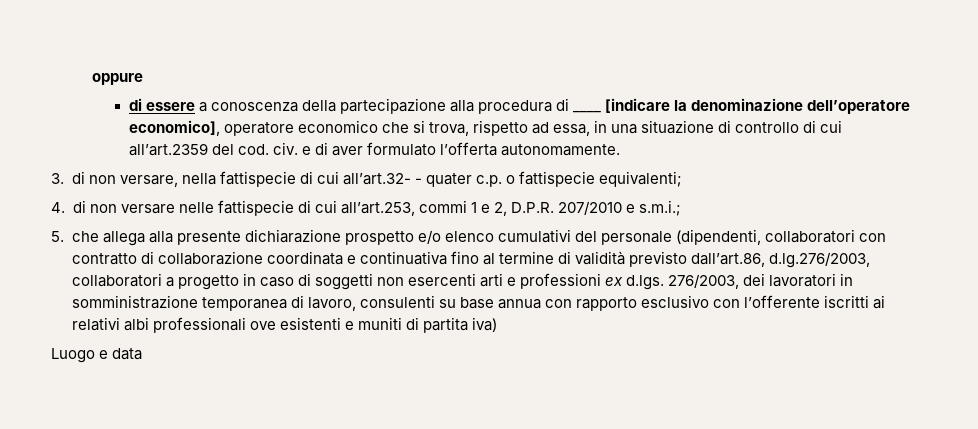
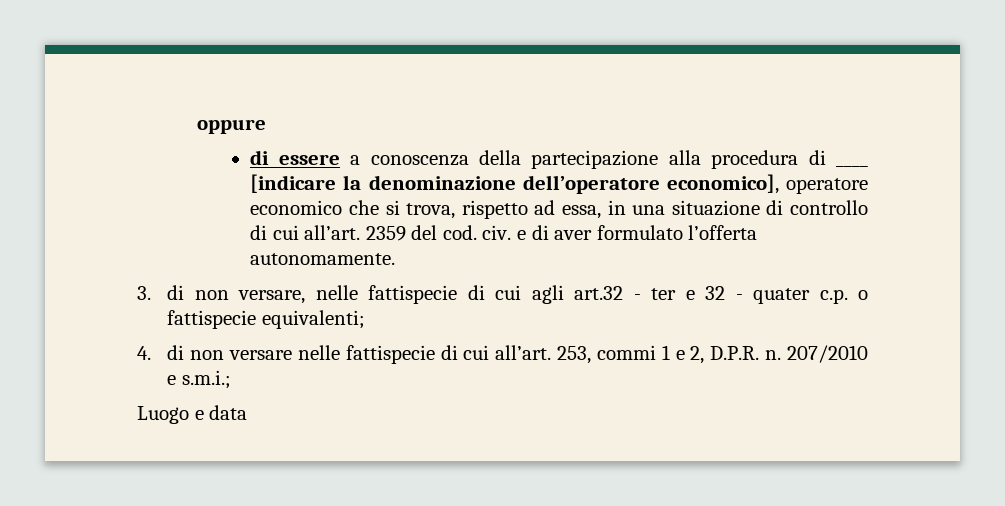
- di essere a conoscenza della partecipazione alla procedura di ____ [indicare la denominazione dell’operatore economico], operatore economico che si trova, rispetto ad essa, in una situazione di controllo di cui all’art.2359 del cod. civ. e di aver formulato l’offerta autonomamente.
+ di essere a conoscenza della partecipazione alla procedura di ____ [indicare la denominazione dell’operatore economico], operatore economico che si trova, rispetto ad essa, in una situazione di controllo di cui all’art. 2359 del cod. civ. e di aver formulato l’offerta autonomamente.
- 3. di non versare, nella fattispecie di cui all’art.32- - quater c.p. o fattispecie equivalenti;
+ 3. di non versare, nelle fattispecie di cui agli art.32 - ter e 32 - quater c.p. o fattispecie equivalenti;
- 4. di non versare nelle fattispecie di cui all’art.253, commi 1 e 2, D.P.R. 207/2010 e s.m.i.;
+ 4. di non versare nelle fattispecie di cui all’art. 253, commi 1 e 2, D.P.R. n. 207/2010 e s.m.i.;
- 5. che allega alla presente dichiarazione prospetto e/o elenco cumulativi del personale (dipendenti, collaboratori con contratto di collaborazione coordinata e continuativa fino al termine di validità previsto dall’art.86, d.lg.276/2003, collaboratori a progetto in caso di soggetti non esercenti arti e professioni ex d.lgs. 276/2003, dei lavoratori in somministrazione temporanea di lavoro, consulenti su base annua con rapporto esclusivo con l’offerente iscritti ai relativi albi professionali ove esistenti e muniti di partita iva)

